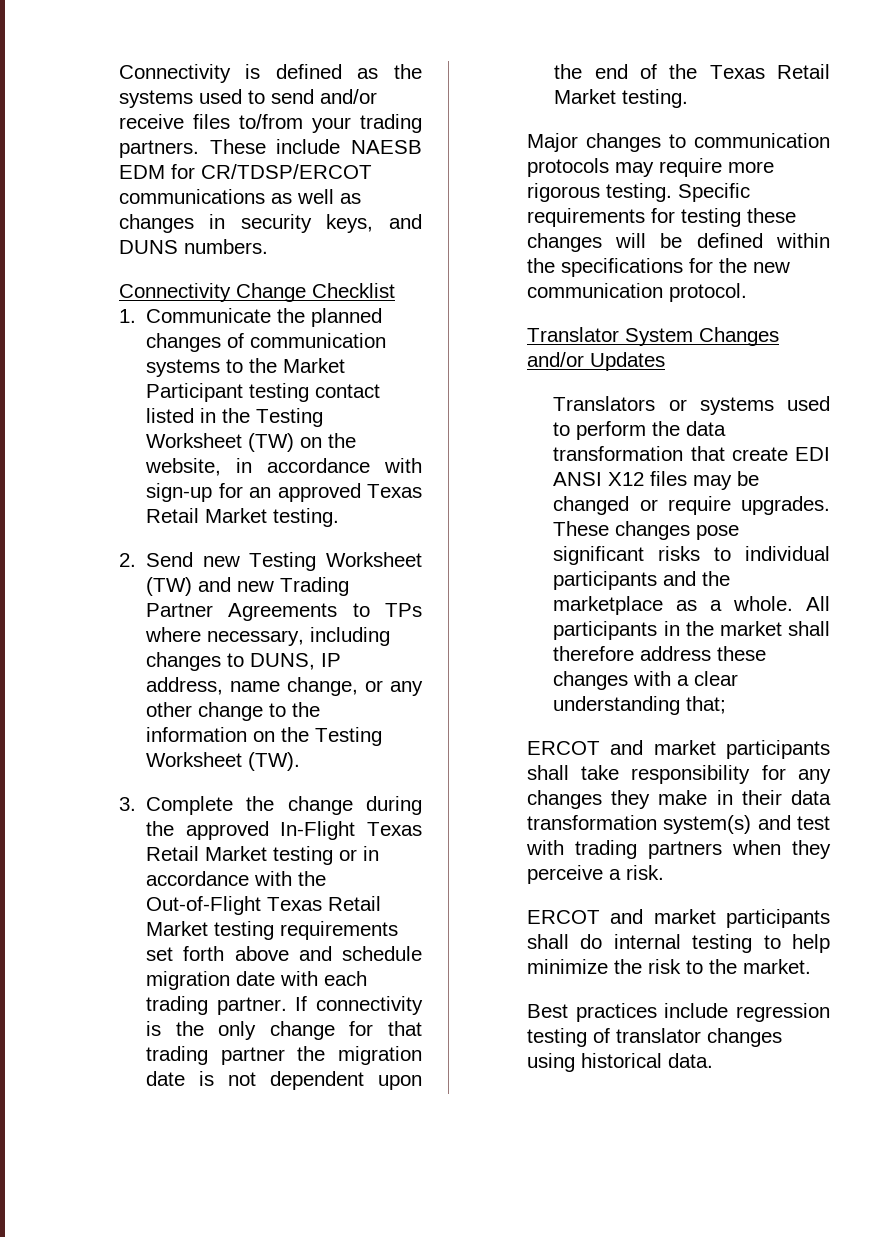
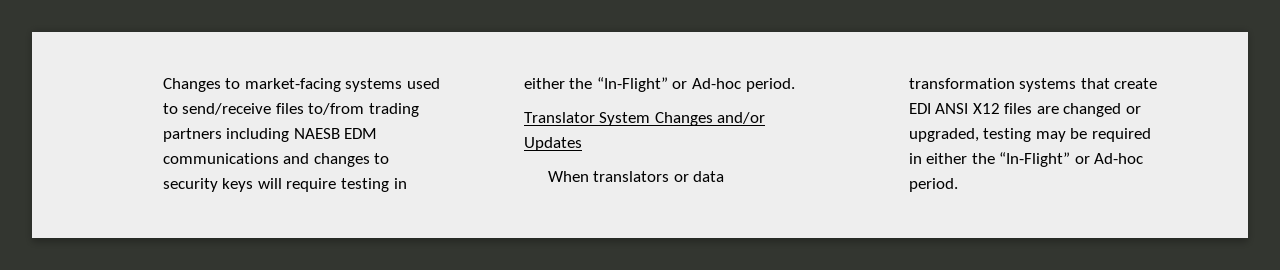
- Connectivity is defined as the systems used to send and/or receive files to/from your trading partners. These include NAESB EDM for CR/TDSP/ERCOT communications as well as changes in security keys, and DUNS numbers.
- Connectivity Change Checklist
- 1. Communicate the planned changes of communication systems to the Market Participant testing contact listed in the Testing Worksheet (TW) on the website, in accordance with sign-up for an approved Texas Retail Market testing.
- 2. Send new Testing Worksheet (TW) and new Trading Partner Agreements to TPs where necessary, including changes to DUNS, IP address, name change, or any other change to the information on the Testing Worksheet (TW).
- 3. Complete the change during the approved In-Flight Texas Retail Market testing or in accordance with the Out-of-Flight Texas Retail Market testing requirements set forth above and schedule migration date with each trading partner. If connectivity is the only change for that trading partner the migration date is not dependent upon the end of the Texas Retail Market testing.
- Major changes to communication protocols may require more rigorous testing. Specific requirements for testing these changes will be defined within the specifications for the new communication protocol.
+ Changes to market-facing systems used to send/receive files to/from trading partners including NAESB EDM communications and changes to security keys will require testing in either the “In-Flight” or Ad-hoc period.
- Translators or systems used to perform the data transformation that create EDI ANSI X12 files may be changed or require upgrades. These changes pose significant risks to individual participants and the marketplace as a whole. All participants in the market shall therefore address these changes with a clear understanding that;
- ERCOT and market participants shall take responsibility for any changes they make in their data transformation system(s) and test with trading partners when they perceive a risk.
- ERCOT and market participants shall do internal testing to help minimize the risk to the market.
- Best practices include regression testing of translator changes using historical data.
+ When translators or data transformation systems that create EDI ANSI X12 files are changed or upgraded, testing may be required in either the “In-Flight” or Ad-hoc period.

